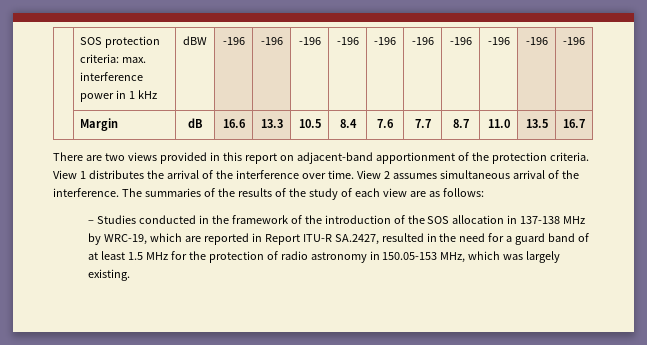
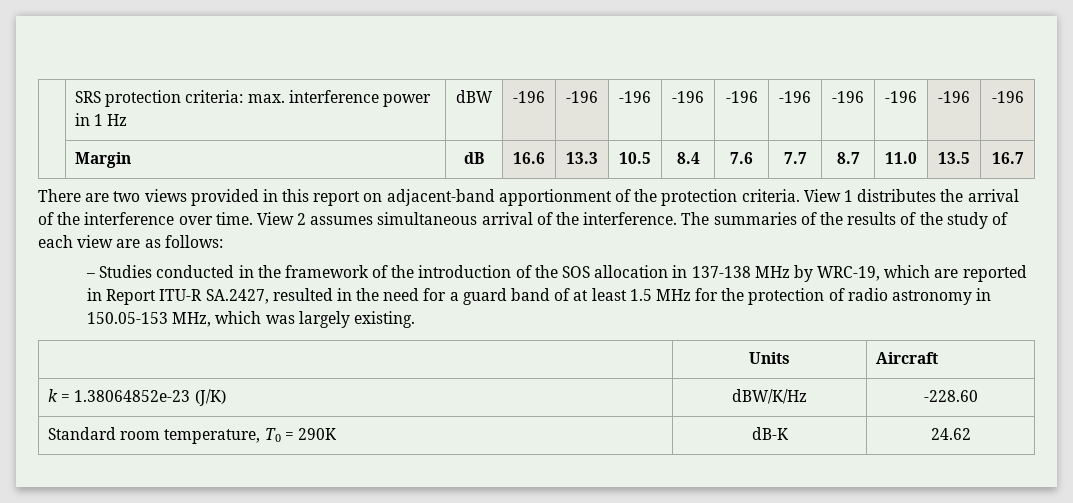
- | SOS protection criteria: max. interference power in 1 kHz | dBW | -196 | -196 | -196 | -196 | -196 | -196 | -196 | -196 | -196 | -196
+ | SRS protection criteria: max. interference power in 1 Hz | dBW | -196 | -196 | -196 | -196 | -196 | -196 | -196 | -196 | -196 | -196
+ | Units | Aircraft
+ k = 1.38064852e-23 (J/K) | dBW/K/Hz | -228.60
+ Standard room temperature, T0 = 290K | dB-K | 24.62

